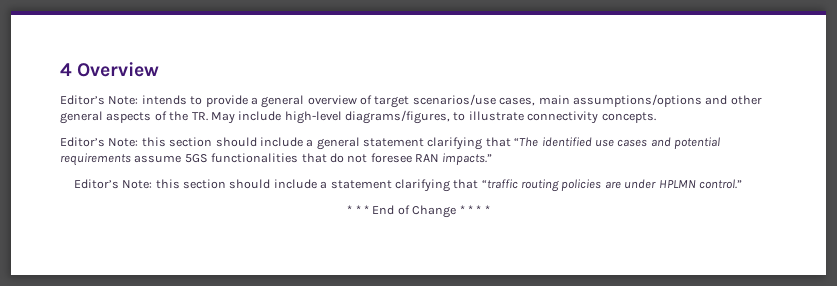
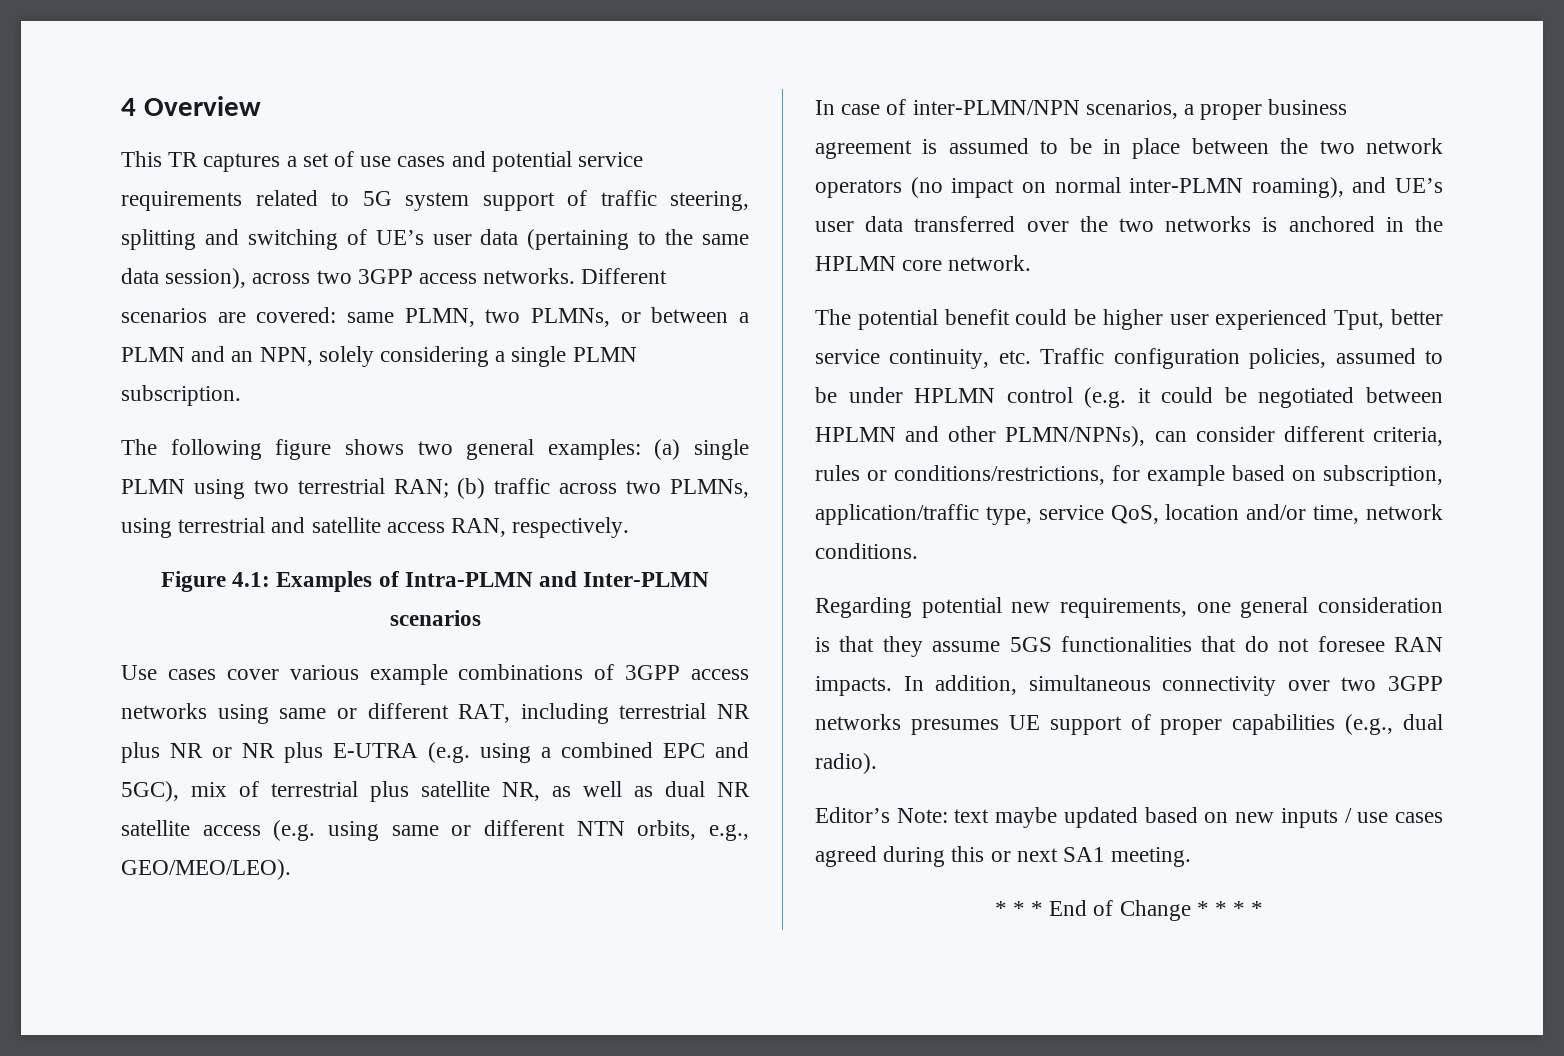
- Editor’s Note: intends to provide a general overview of target scenarios/use cases, main assumptions/options and other general aspects of the TR. May include high-level diagrams/figures, to illustrate connectivity concepts.
- Editor’s Note: this section should include a general statement clarifying that “The identified use cases and potential requirements assume 5GS functionalities that do not foresee RAN impacts.”
- Editor’s Note: this section should include a statement clarifying that “traffic routing policies are under HPLMN control.”
+ This TR captures a set of use cases and potential service requirements related to 5G system support of traffic steering, splitting and switching of UE’s user data (pertaining to the same data session), across two 3GPP access networks. Different scenarios are covered: same PLMN, two PLMNs, or between a PLMN and an NPN, solely considering a single PLMN subscription.
+ The following figure shows two general examples: (a) single PLMN using two terrestrial RAN; (b) traffic across two PLMNs, using terrestrial and satellite access RAN, respectively.
+ Figure 4.1: Examples of Intra-PLMN and Inter-PLMN scenarios
+ Use cases cover various example combinations of 3GPP access networks using same or different RAT, including terrestrial NR plus NR or NR plus E-UTRA (e.g. using a combined EPC and 5GC), mix of terrestrial plus satellite NR, as well as dual NR satellite access (e.g. using same or different NTN orbits, e.g., GEO/MEO/LEO).
+ In case of inter-PLMN/NPN scenarios, a proper business agreement is assumed to be in place between the two network operators (no impact on normal inter-PLMN roaming), and UE’s user data transferred over the two networks is anchored in the HPLMN core network.
+ The potential benefit could be higher user experienced Tput, better service continuity, etc. Traffic configuration policies, assumed to be under HPLMN control (e.g. it could be negotiated between HPLMN and other PLMN/NPNs), can consider different criteria, rules or conditions/restrictions, for example based on subscription, application/traffic type, service QoS, location and/or time, network conditions.
+ Regarding potential new requirements, one general consideration is that they assume 5GS functionalities that do not foresee RAN impacts. In addition, simultaneous connectivity over two 3GPP networks presumes UE support of proper capabilities (e.g., dual radio).
+ Editor’s Note: text maybe updated based on new inputs / use cases agreed during this or next SA1 meeting.

